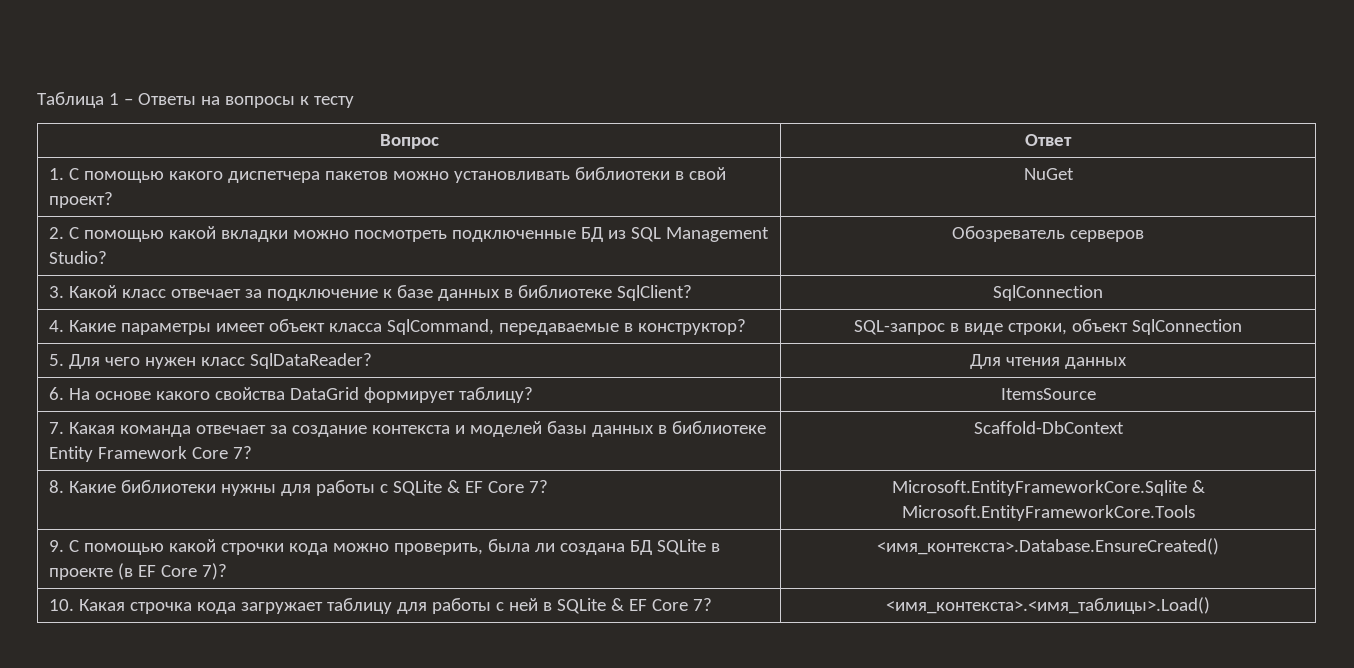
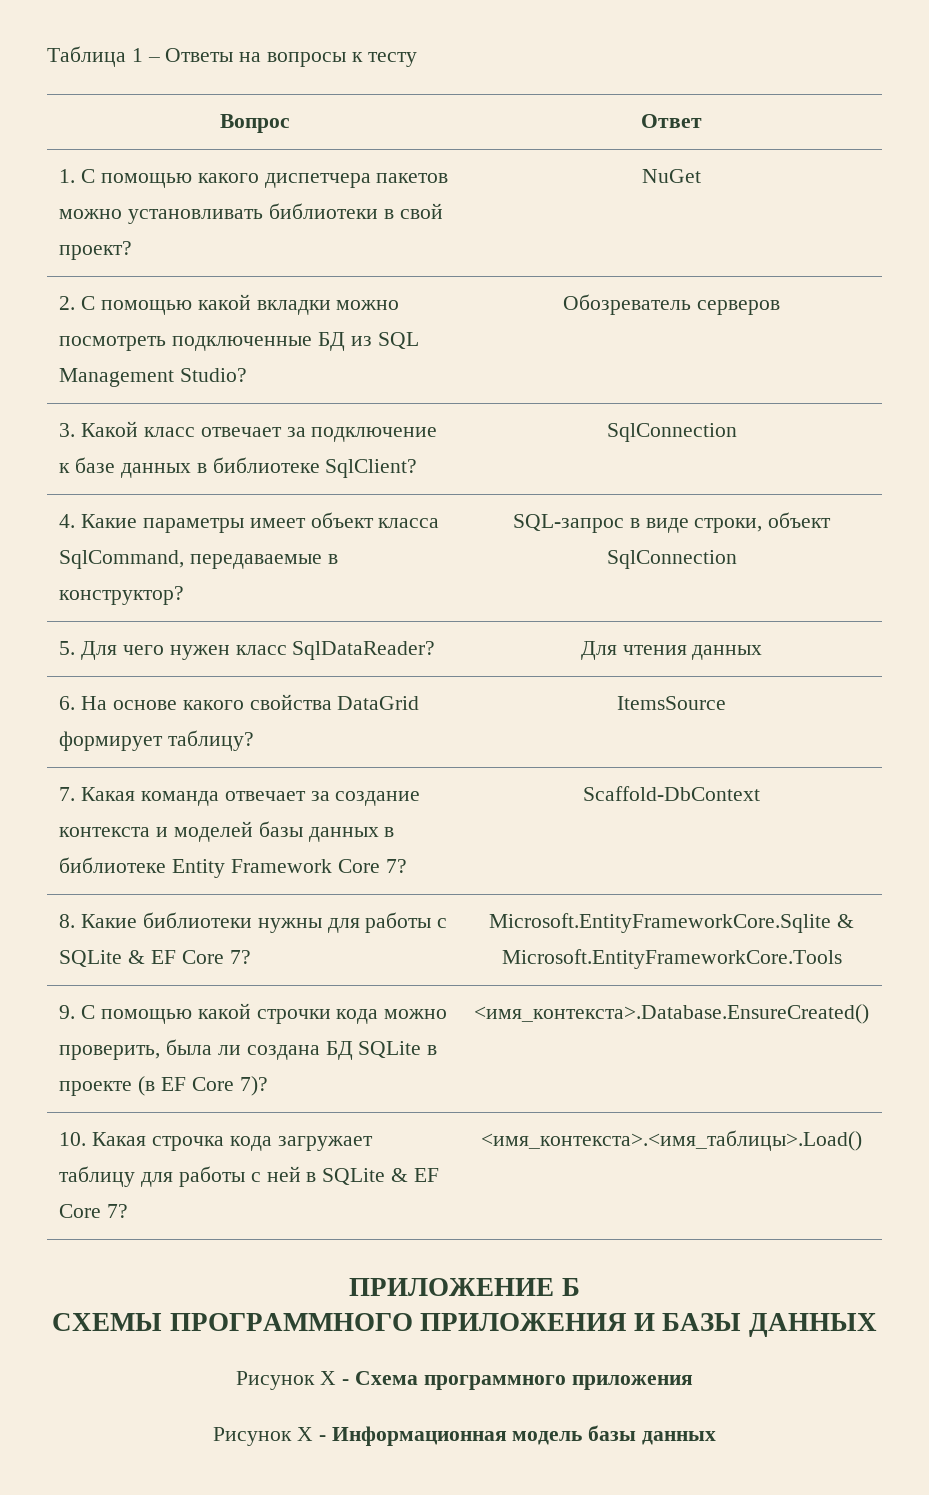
+ ПРИЛОЖЕНИЕ Б
+ СХЕМЫ ПРОГРАММНОГО ПРИЛОЖЕНИЯ И БАЗЫ ДАННЫХ
+ Рисунок Х - Схема программного приложения
+ Рисунок Х - Информационная модель базы данных

